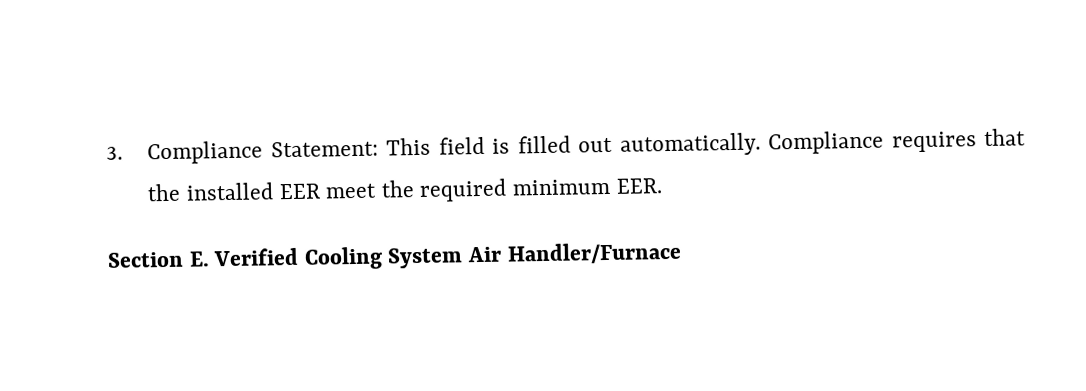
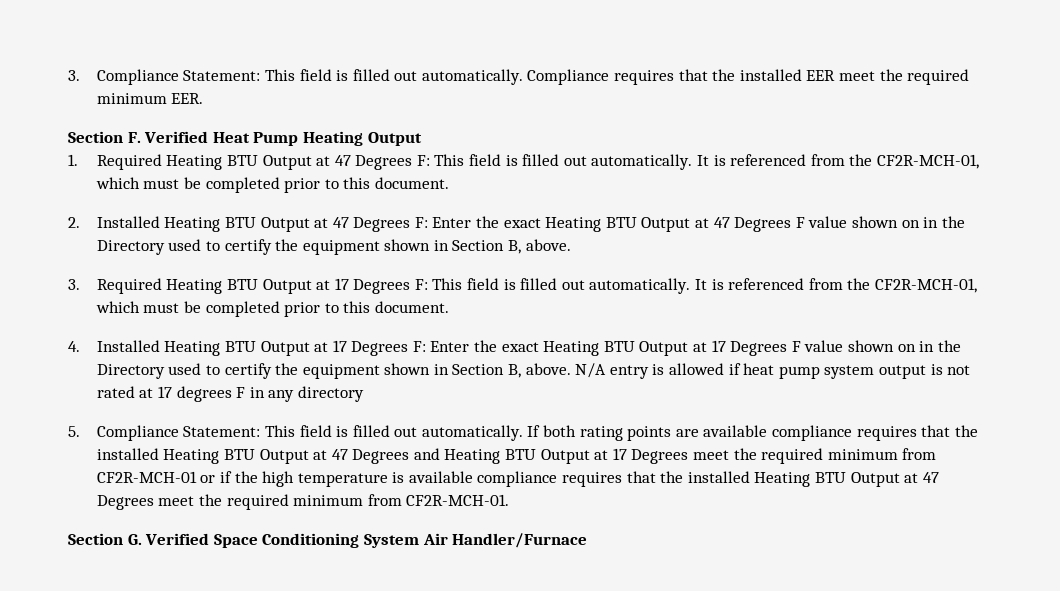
- Section E. Verified Cooling System Air Handler/Furnace
+ Section F. Verified Heat Pump Heating Output
+ 1. Required Heating BTU Output at 47 Degrees F: This field is filled out automatically. It is referenced from the CF2R-MCH-01, which must be completed prior to this document.
+ 2. Installed Heating BTU Output at 47 Degrees F: Enter the exact Heating BTU Output at 47 Degrees F value shown on in the Directory used to certify the equipment shown in Section B, above.
+ 3. Required Heating BTU Output at 17 Degrees F: This field is filled out automatically. It is referenced from the CF2R-MCH-01, which must be completed prior to this document.
+ 4. Installed Heating BTU Output at 17 Degrees F: Enter the exact Heating BTU Output at 17 Degrees F value shown on in the Directory used to certify the equipment shown in Section B, above. N/A entry is allowed if heat pump system output is not rated at 17 degrees F in any directory
+ 5. Compliance Statement: This field is filled out automatically. If both rating points are available compliance requires that the installed Heating BTU Output at 47 Degrees and Heating BTU Output at 17 Degrees meet the required minimum from CF2R-MCH-01 or if the high temperature is available compliance requires that the installed Heating BTU Output at 47 Degrees meet the required minimum from CF2R-MCH-01.
+ Section G. Verified Space Conditioning System Air Handler/Furnace

